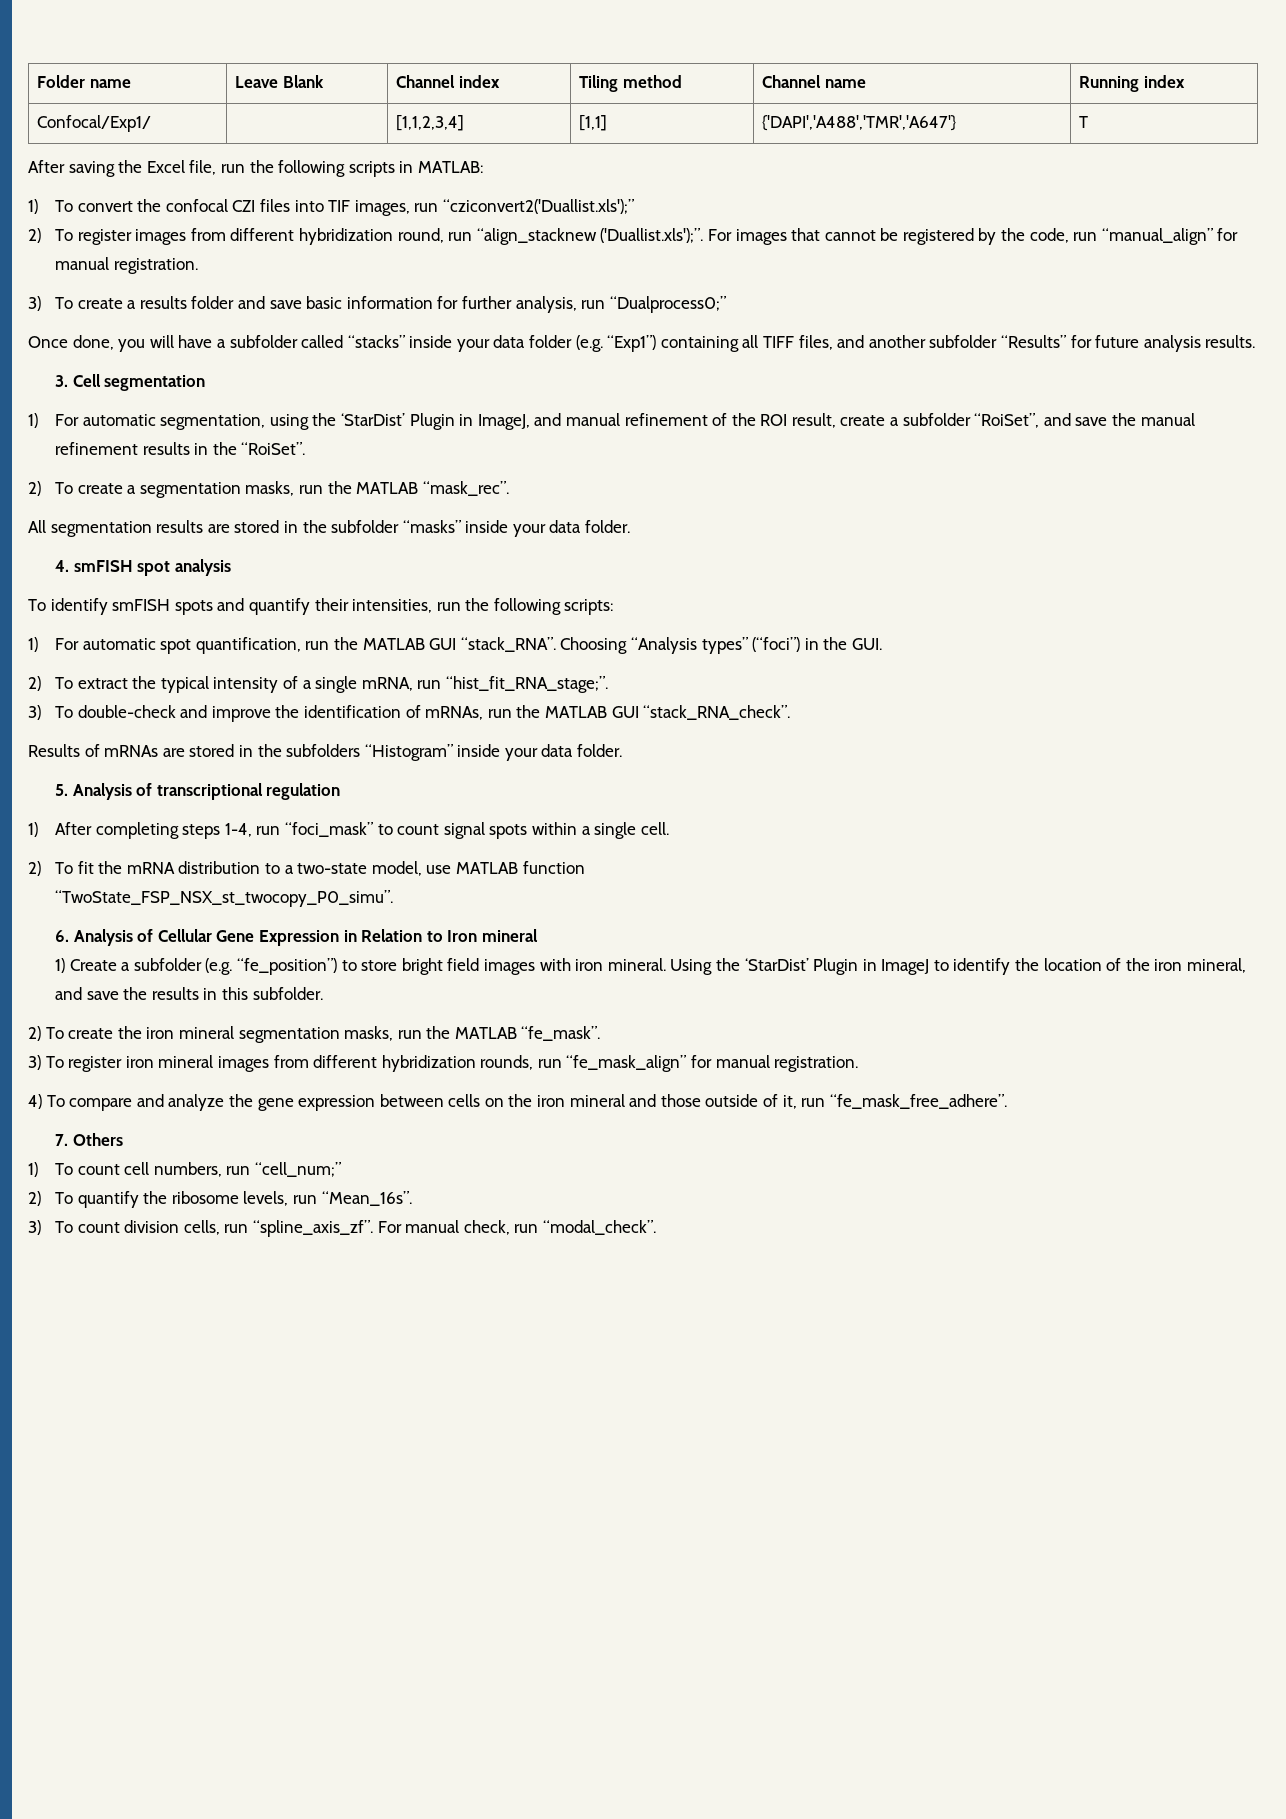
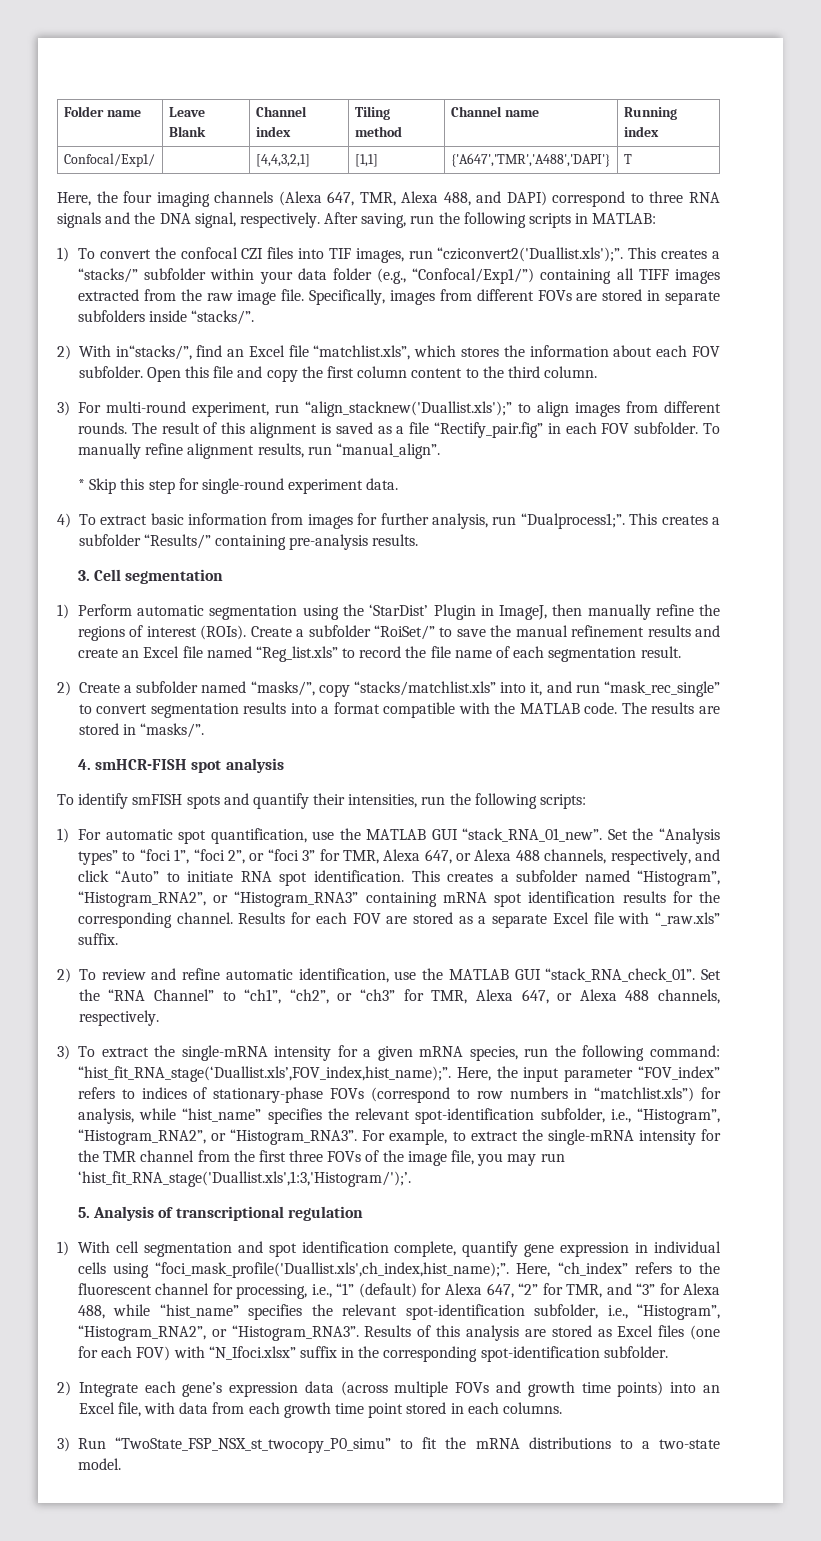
- Confocal/Exp1/ | | [1,1,2,3,4] | [1,1] | {'DAPI','A488','TMR','A647'} | T
+ Confocal/Exp1/ | | [4,4,3,2,1] | [1,1] | {'A647','TMR','A488','DAPI'} | T
- After saving the Excel file, run the following scripts in MATLAB:
+ Here, the four imaging channels (Alexa 647, TMR, Alexa 488, and DAPI) correspond to three RNA signals and the DNA signal, respectively. After saving, run the following scripts in MATLAB:
- 1) To convert the confocal CZI files into TIF images, run “cziconvert2('Duallist.xls');”
- 2) To register images from different hybridization round, run “align_stacknew ('Duallist.xls');”. For images that cannot be registered by the code, run “manual_align” for manual registration.
- 3) To create a results folder and save basic information for further analysis, run “Dualprocess0;”
- Once done, you will have a subfolder called “stacks” inside your data folder (e.g. “Exp1”) containing all TIFF files, and another subfolder “Results” for future analysis results.
+ 1) To convert the confocal CZI files into TIF images, run “cziconvert2('Duallist.xls');”. This creates a “stacks/” subfolder within your data folder (e.g., “Confocal/Exp1/”) containing all TIFF images extracted from the raw image file. Specifically, images from different FOVs are stored in separate subfolders inside “stacks/”.
+ 2) With in“stacks/”, find an Excel file “matchlist.xls”, which stores the information about each FOV subfolder. Open this file and copy the first column content to the third column.
+ 3) For multi-round experiment, run “align_stacknew('Duallist.xls');” to align images from different rounds. The result of this alignment is saved as a file “Rectify_pair.fig” in each FOV subfolder. To manually refine alignment results, run “manual_align”.
+ * Skip this step for single-round experiment data.
+ 4) To extract basic information from images for further analysis, run “Dualprocess1;”. This creates a subfolder “Results/” containing pre-analysis results.
- 1) For automatic segmentation, using the ‘StarDist’ Plugin in ImageJ, and manual refinement of the ROI result, create a subfolder “RoiSet”, and save the manual refinement results in the “RoiSet”.
- 2) To create a segmentation masks, run the MATLAB “mask_rec”.
- All segmentation results are stored in the subfolder “masks” inside your data folder.
+ 1) Perform automatic segmentation using the ‘StarDist’ Plugin in ImageJ, then manually refine the regions of interest (ROIs). Create a subfolder “RoiSet/” to save the manual refinement results and create an Excel file named “Reg_list.xls” to record the file name of each segmentation result.
+ 2) Create a subfolder named “masks/”, copy “stacks/matchlist.xls” into it, and run “mask_rec_single” to convert segmentation results into a format compatible with the MATLAB code. The results are stored in “masks/”.
- 4. smFISH spot analysis
+ 4. smHCR-FISH spot analysis
- 1) For automatic spot quantification, run the MATLAB GUI “stack_RNA”. Choosing “Analysis types” (“foci”) in the GUI.
- 2) To extract the typical intensity of a single mRNA, run “hist_fit_RNA_stage;”.
- 3) To double-check and improve the identification of mRNAs, run the MATLAB GUI “stack_RNA_check”.
- Results of mRNAs are stored in the subfolders “Histogram” inside your data folder.
+ 1) For automatic spot quantification, use the MATLAB GUI “stack_RNA_01_new”. Set the “Analysis types” to “foci 1”, “foci 2”, or “foci 3” for TMR, Alexa 647, or Alexa 488 channels, respectively, and click “Auto” to initiate RNA spot identification. This creates a subfolder named “Histogram”, “Histogram_RNA2”, or “Histogram_RNA3” containing mRNA spot identification results for the corresponding channel. Results for each FOV are stored as a separate Excel file with “_raw.xls” suffix.
+ 2) To review and refine automatic identification, use the MATLAB GUI “stack_RNA_check_01”. Set the “RNA Channel” to “ch1”, “ch2”, or “ch3” for TMR, Alexa 647, or Alexa 488 channels, respectively.
+ 3) To extract the single-mRNA intensity for a given mRNA species, run the following command: “hist_fit_RNA_stage(‘Duallist.xls’,FOV_index,hist_name);”. Here, the input parameter “FOV_index” refers to indices of stationary-phase FOVs (correspond to row numbers in “matchlist.xls”) for analysis, while “hist_name” specifies the relevant spot-identification subfolder, i.e., “Histogram”, “Histogram_RNA2”, or “Histogram_RNA3”. For example, to extract the single-mRNA intensity for the TMR channel from the first three FOVs of the image file, you may run ‘hist_fit_RNA_stage('Duallist.xls',1:3,'Histogram/');’.
- 1) After completing steps 1-4, run “foci_mask” to count signal spots within a single cell.
- 2) To fit the mRNA distribution to a two-state model, use MATLAB function
- “TwoState_FSP_NSX_st_twocopy_P0_simu”.
- 6. Analysis of Cellular Gene Expression in Relation to Iron mineral
- 1) Create a subfolder (e.g. “fe_position”) to store bright field images with iron mineral. Using the ‘StarDist’ Plugin in ImageJ to identify the location of the iron mineral, and save the results in this subfolder.
- 2) To create the iron mineral segmentation masks, run the MATLAB “fe_mask”.
- 3) To register iron mineral images from different hybridization rounds, run “fe_mask_align” for manual registration.
- 4) To compare and analyze the gene expression between cells on the iron mineral and those outside of it, run “fe_mask_free_adhere”.
- 7. Others
- 1) To count cell numbers, run “cell_num;”
- 2) To quantify the ribosome levels, run “Mean_16s”.
- 3) To count division cells, run “spline_axis_zf”. For manual check, run “modal_check”.
+ 1) With cell segmentation and spot identification complete, quantify gene expression in individual cells using “foci_mask_profile('Duallist.xls',ch_index,hist_name);”. Here, “ch_index” refers to the fluorescent channel for processing, i.e., “1” (default) for Alexa 647, “2” for TMR, and “3” for Alexa 488, while “hist_name” specifies the relevant spot-identification subfolder, i.e., “Histogram”, “Histogram_RNA2”, or “Histogram_RNA3”. Results of this analysis are stored as Excel files (one for each FOV) with “N_Ifoci.xlsx” suffix in the corresponding spot-identification subfolder.
+ 2) Integrate each gene’s expression data (across multiple FOVs and growth time points) into an Excel file, with data from each growth time point stored in each columns.
+ 3) Run “TwoState_FSP_NSX_st_twocopy_P0_simu” to fit the mRNA distributions to a two-state model.

